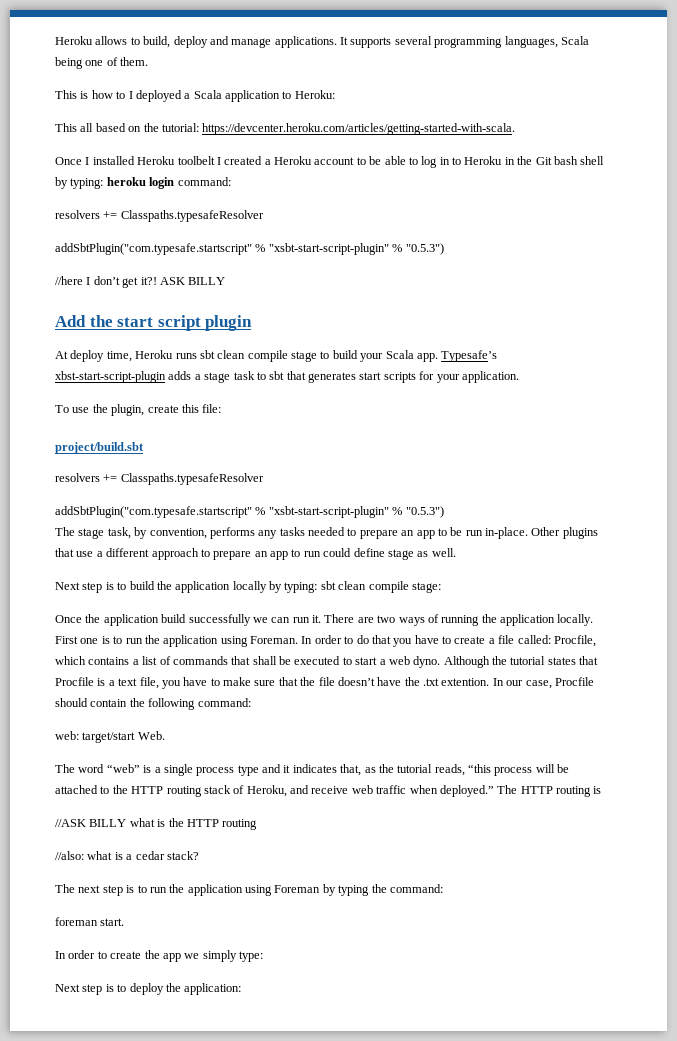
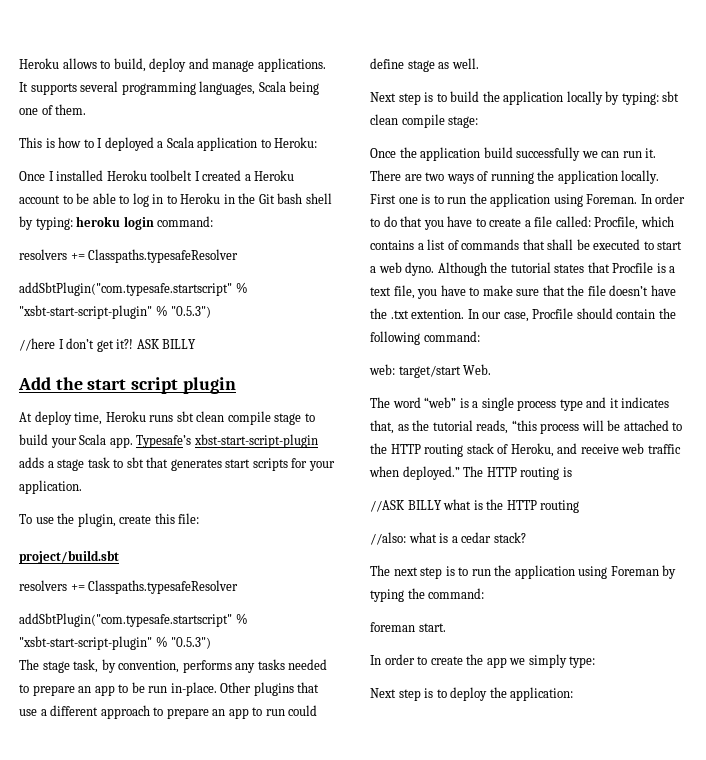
- This all based on the tutorial: https://devcenter.heroku.com/articles/getting-started-with-scala.

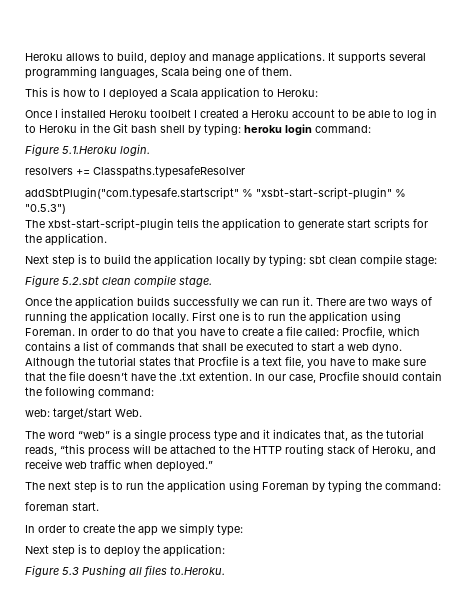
  Once I installed Heroku toolbelt I created a Heroku account to be able to log in to Heroku in the Git bash shell by typing: heroku login command:
- resolvers += Classpaths.typesafeResolver
- addSbtPlugin("com.typesafe.startscript" % "xsbt-start-script-plugin" % "0.5.3")
- //here I don’t get it?! ASK BILLY
- Add the start script plugin
- At deploy time, Heroku runs sbt clean compile stage to build your Scala app. Typesafe’s xbst-start-script-plugin adds a stage task to sbt that generates start scripts for your application.
- To use the plugin, create this file:
- project/build.sbt
+ Figure 5.1.Heroku login.
- The stage task, by convention, performs any tasks needed to prepare an app to be run in-place. Other plugins that use a different approach to prepare an app to run could define stage as well.
+ The xbst-start-script-plugin tells the application to generate start scripts for the application.
+ Figure 5.2.sbt clean compile stage.
- Once the application build successfully we can run it.
+ Once the application builds successfully we can run it.
- The HTTP routing is
- //ASK BILLY what is the HTTP routing
- //also: what is a cedar stack?
+ Figure 5.3 Pushing all files to.Heroku.

